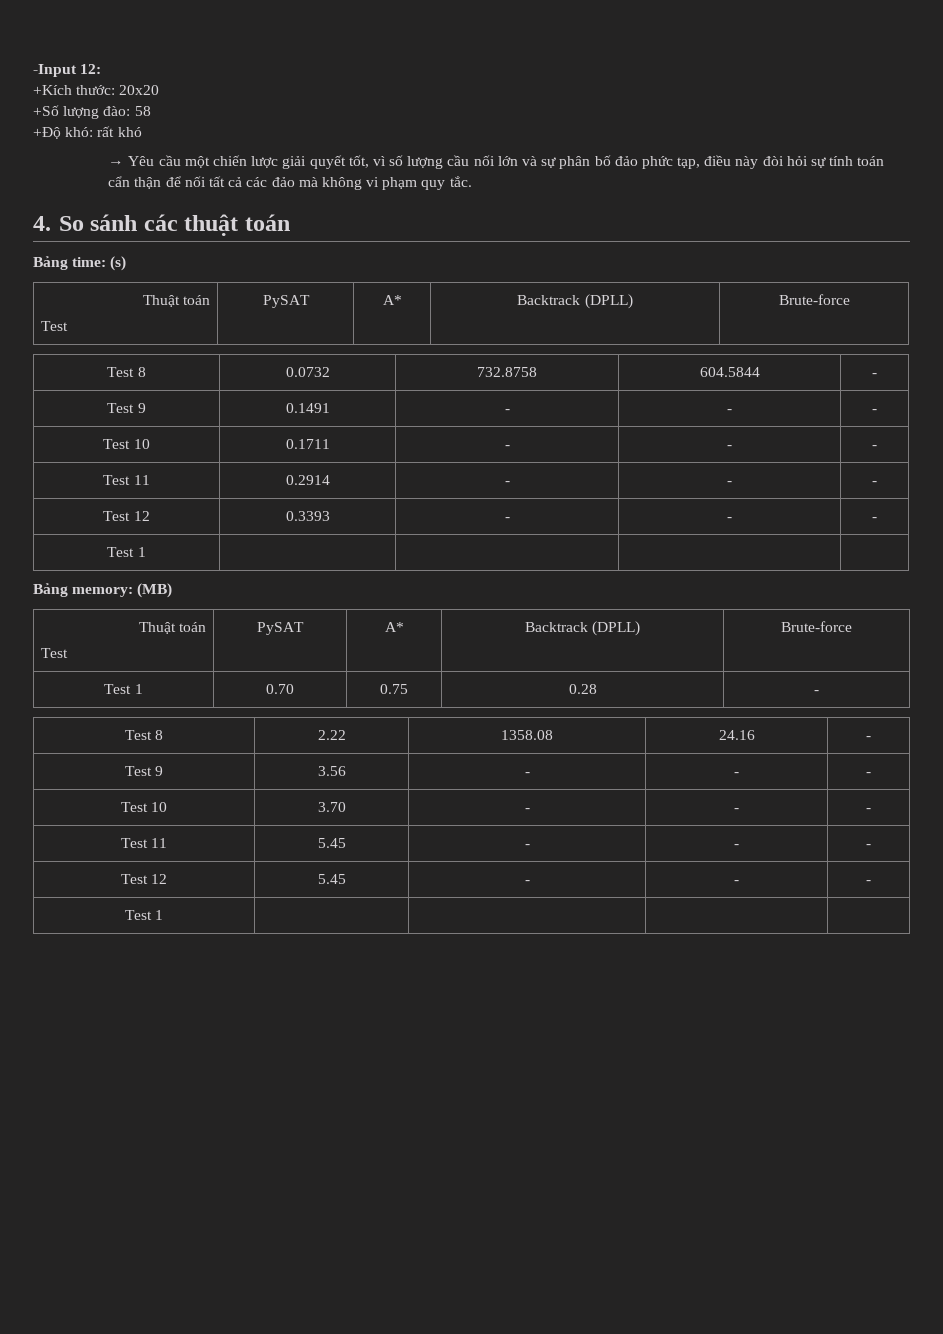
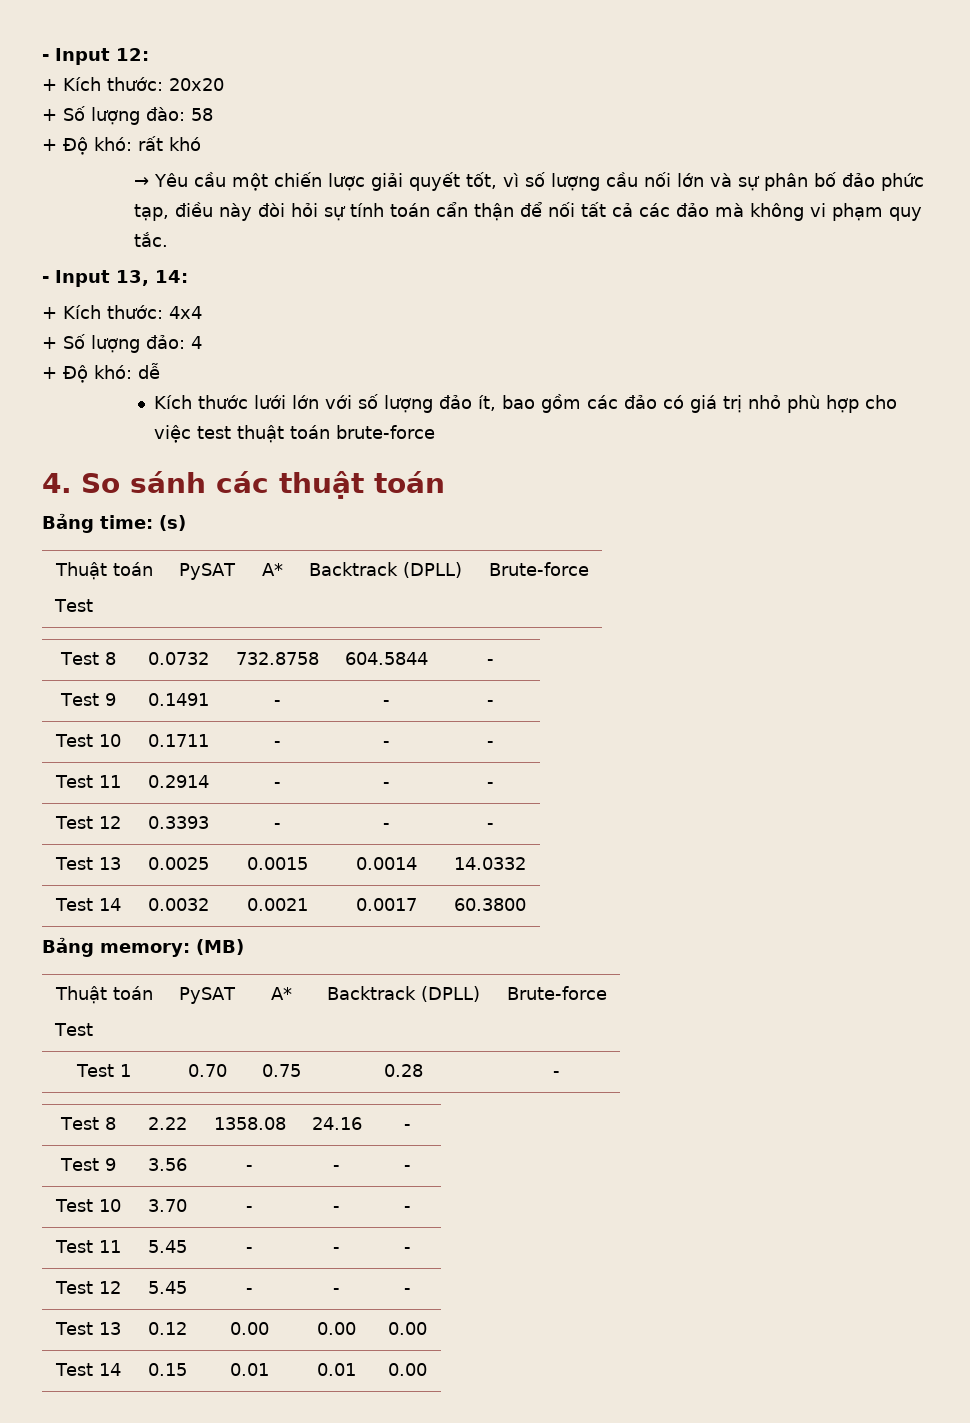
- -Input 12:
+ - Input 12:
- +Kích thước: 20x20
+ + Kích thước: 20x20
- +Số lượng đào: 58
+ + Số lượng đào: 58
- +Độ khó: rất khó
+ + Độ khó: rất khó
+ - Input 13, 14:
+ + Kích thước: 4x4
+ + Số lượng đảo: 4
+ + Độ khó: dễ
+ Kích thước lưới lớn với số lượng đảo ít, bao gồm các đảo có giá trị nhỏ phù hợp cho việc test thuật toán brute-force
  Test 12 | 0.3393 | - | - | -
- Test 1 | | | |
+ Test 13 | 0.0025 | 0.0015 | 0.0014 | 14.0332
+ Test 14 | 0.0032 | 0.0021 | 0.0017 | 60.3800
  Test 12 | 5.45 | - | - | -
- Test 1 | | | |
+ Test 13 | 0.12 | 0.00 | 0.00 | 0.00
+ Test 14 | 0.15 | 0.01 | 0.01 | 0.00

